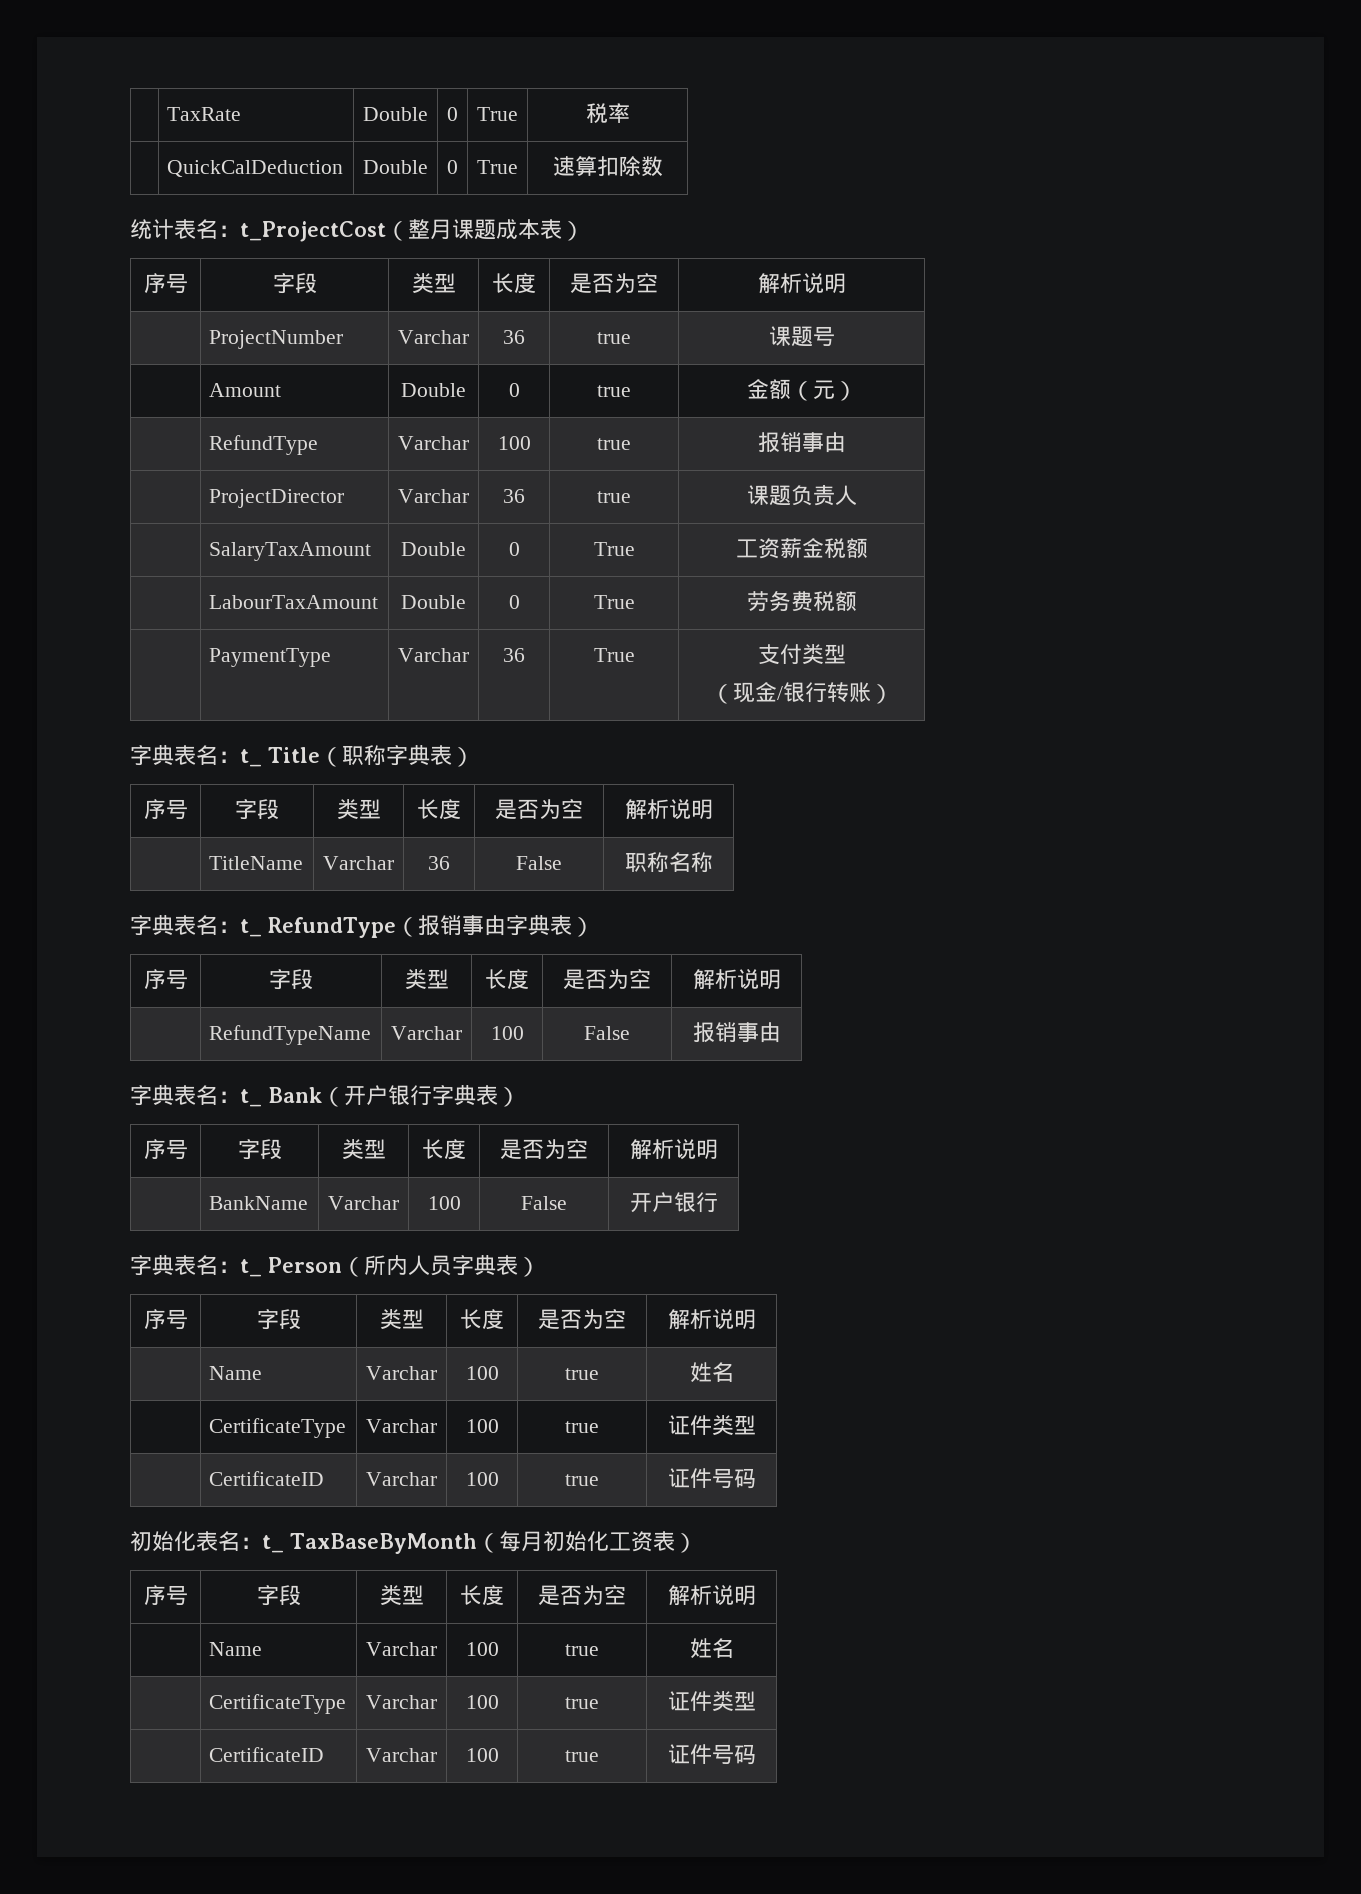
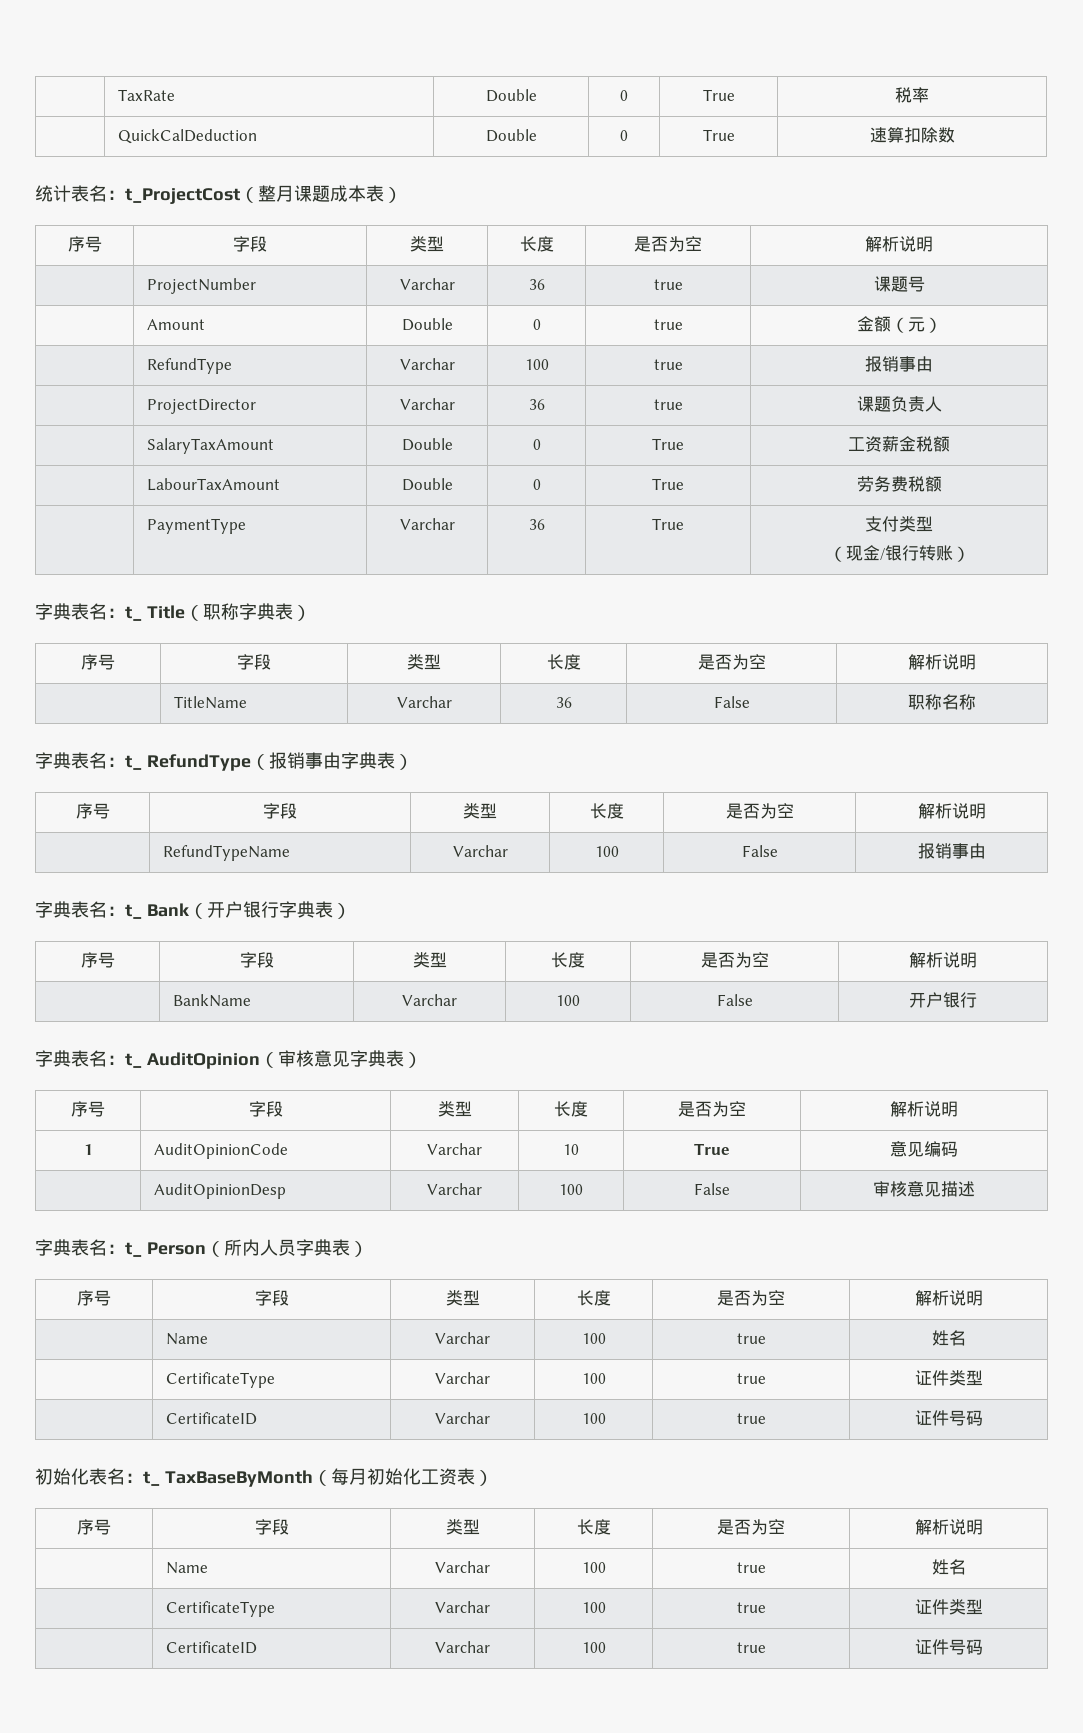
+ 字典表名：t_ AuditOpinion（审核意见字典表）
+ 序号 | 字段 | 类型 | 长度 | 是否为空 | 解析说明
+ 1 | AuditOpinionCode | Varchar | 10 | True | 意见编码
+ | AuditOpinionDesp | Varchar | 100 | False | 审核意见描述

